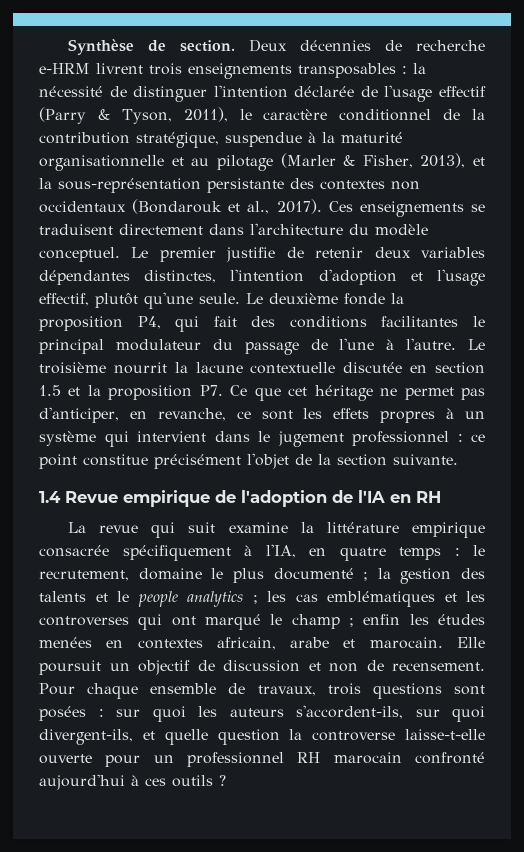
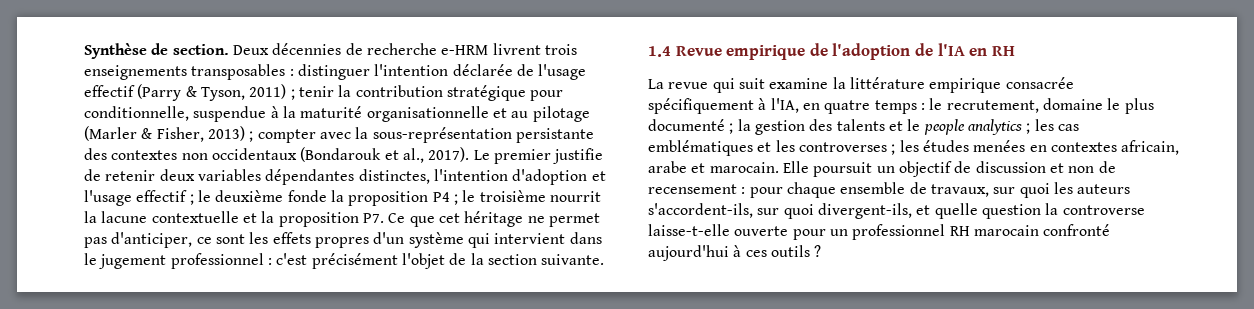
- Deux décennies de recherche e-HRM livrent trois enseignements transposables : la nécessité de distinguer l'intention déclarée de l'usage effectif (Parry & Tyson, 2011), le caractère conditionnel de la contribution stratégique, suspendue à la maturité organisationnelle et au pilotage (Marler & Fisher, 2013), et la sous-représentation persistante des contextes non occidentaux (Bondarouk et al., 2017).
+ Deux décennies de recherche e-HRM livrent trois enseignements transposables : distinguer l'intention déclarée de l'usage effectif (Parry & Tyson, 2011) ; tenir la contribution stratégique pour conditionnelle, suspendue à la maturité organisationnelle et au pilotage (Marler & Fisher, 2013) ; compter avec la sous-représentation persistante des contextes non occidentaux (Bondarouk et al., 2017).
- Ces enseignements se traduisent directement dans l'architecture du modèle conceptuel.
- Le premier justifie de retenir deux variables dépendantes distinctes, l'intention d'adoption et l'usage effectif, plutôt qu'une seule. Le deuxième fonde la proposition P4, qui fait des conditions facilitantes le principal modulateur du passage de l'une à l'autre. Le troisième nourrit la lacune contextuelle discutée en section 1.5 et la proposition P7. Ce que cet héritage ne permet pas d'anticiper, en revanche, ce sont les effets propres à un système qui intervient dans le jugement professionnel : ce point constitue précisément l'objet de la section suivante.
+ Le premier justifie de retenir deux variables dépendantes distinctes, l'intention d'adoption et l'usage effectif ; le deuxième fonde la proposition P4 ; le troisième nourrit la lacune contextuelle et la proposition P7. Ce que cet héritage ne permet pas d'anticiper, ce sont les effets propres d'un système qui intervient dans le jugement professionnel : c'est précisément l'objet de la section suivante.
- La revue qui suit examine la littérature empirique consacrée spécifiquement à l'IA, en quatre temps : le recrutement, domaine le plus documenté ; la gestion des talents et le people analytics ; les cas emblématiques et les controverses qui ont marqué le champ ; enfin les études menées en contextes africain, arabe et marocain.
+ La revue qui suit examine la littérature empirique consacrée spécifiquement à l'IA, en quatre temps : le recrutement, domaine le plus documenté ; la gestion des talents et le people analytics ; les cas emblématiques et les controverses ; les études menées en contextes africain, arabe et marocain.
- Elle poursuit un objectif de discussion et non de recensement. Pour chaque ensemble de travaux, trois questions sont posées : sur quoi les auteurs s'accordent-ils, sur quoi divergent-ils, et quelle question la controverse laisse-t-elle ouverte pour un professionnel RH marocain confronté aujourd'hui à ces outils ?
+ Elle poursuit un objectif de discussion et non de recensement : pour chaque ensemble de travaux, sur quoi les auteurs s'accordent-ils, sur quoi divergent-ils, et quelle question la controverse laisse-t-elle ouverte pour un professionnel RH marocain confronté aujourd'hui à ces outils ?

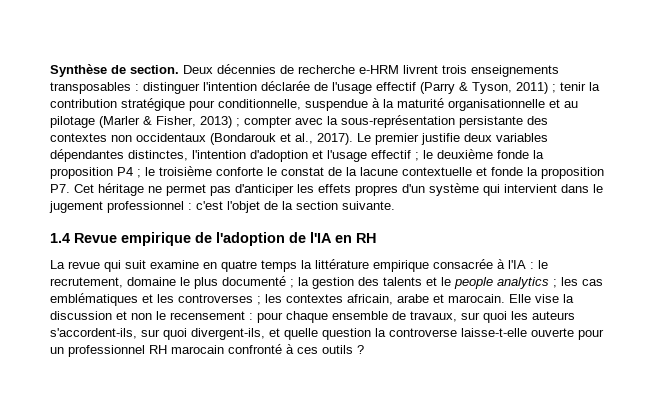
- Le premier justifie de retenir deux variables dépendantes distinctes, l'intention d'adoption et l'usage effectif ; le deuxième fonde la proposition P4 ; le troisième nourrit la lacune contextuelle et la proposition P7. Ce que cet héritage ne permet pas d'anticiper, ce sont les effets propres d'un système qui intervient dans le jugement professionnel : c'est précisément l'objet de la section suivante.
+ Le premier justifie deux variables dépendantes distinctes, l'intention d'adoption et l'usage effectif ; le deuxième fonde la proposition P4 ; le troisième conforte le constat de la lacune contextuelle et fonde la proposition P7. Cet héritage ne permet pas d'anticiper les effets propres d'un système qui intervient dans le jugement professionnel : c'est l'objet de la section suivante.
- La revue qui suit examine la littérature empirique consacrée spécifiquement à l'IA, en quatre temps : le recrutement, domaine le plus documenté ; la gestion des talents et le people analytics ; les cas emblématiques et les controverses ; les études menées en contextes africain, arabe et marocain.
+ La revue qui suit examine en quatre temps la littérature empirique consacrée à l'IA : le recrutement, domaine le plus documenté ; la gestion des talents et le people analytics ; les cas emblématiques et les controverses ; les contextes africain, arabe et marocain.
- Elle poursuit un objectif de discussion et non de recensement : pour chaque ensemble de travaux, sur quoi les auteurs s'accordent-ils, sur quoi divergent-ils, et quelle question la controverse laisse-t-elle ouverte pour un professionnel RH marocain confronté aujourd'hui à ces outils ?
+ Elle vise la discussion et non le recensement : pour chaque ensemble de travaux, sur quoi les auteurs s'accordent-ils, sur quoi divergent-ils, et quelle question la controverse laisse-t-elle ouverte pour un professionnel RH marocain confronté à ces outils ?

